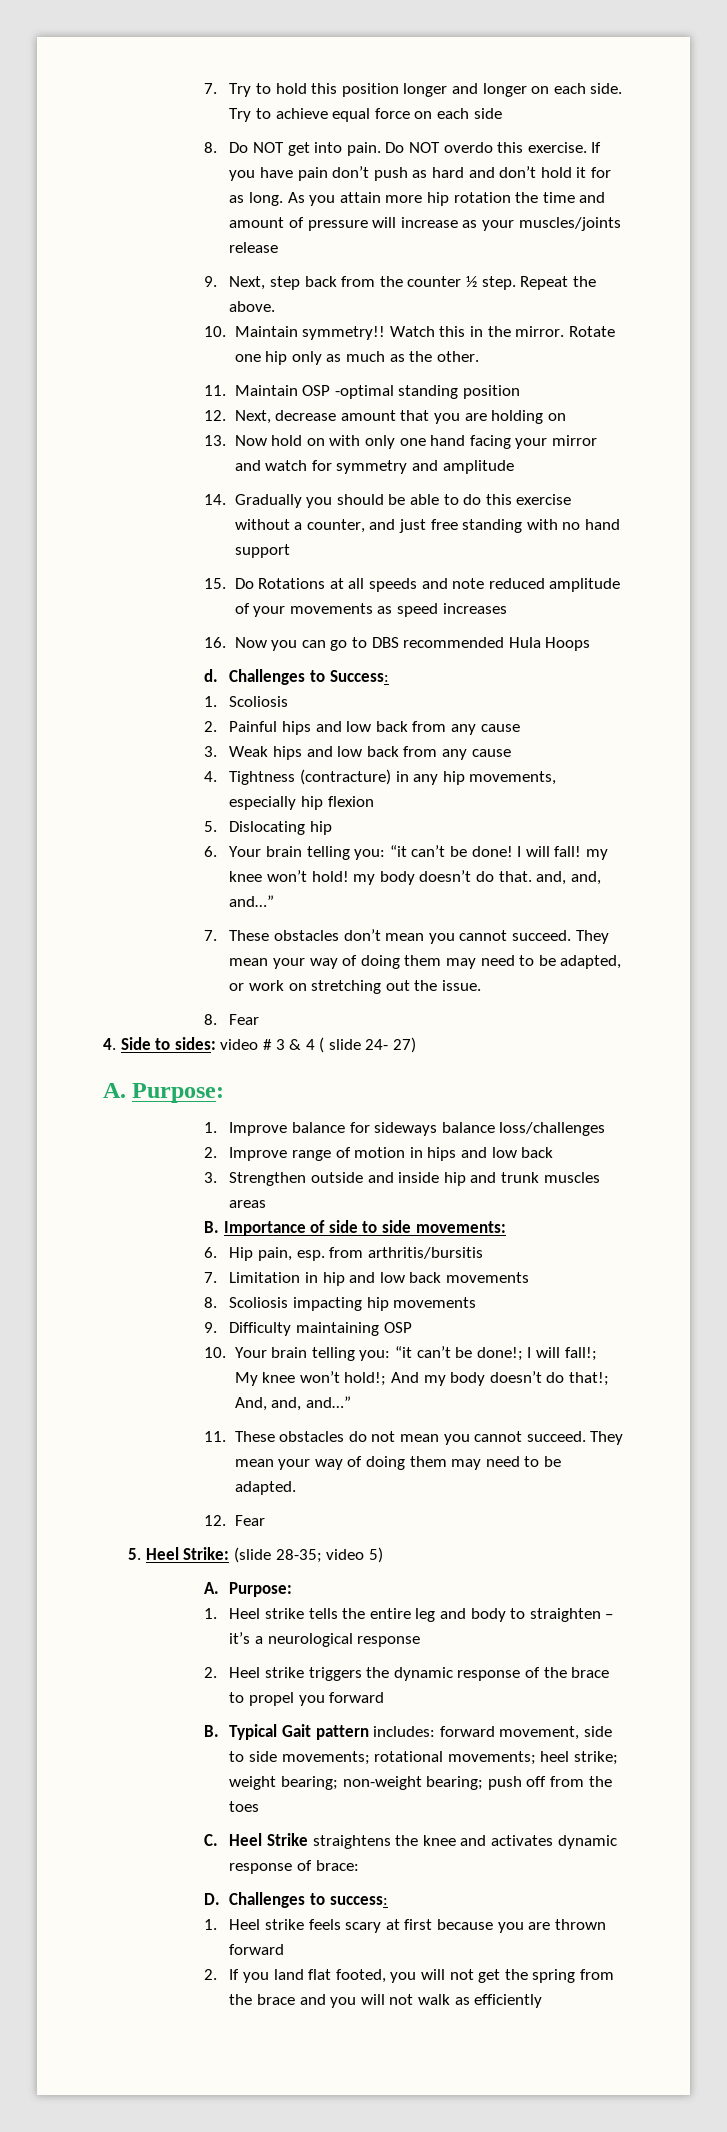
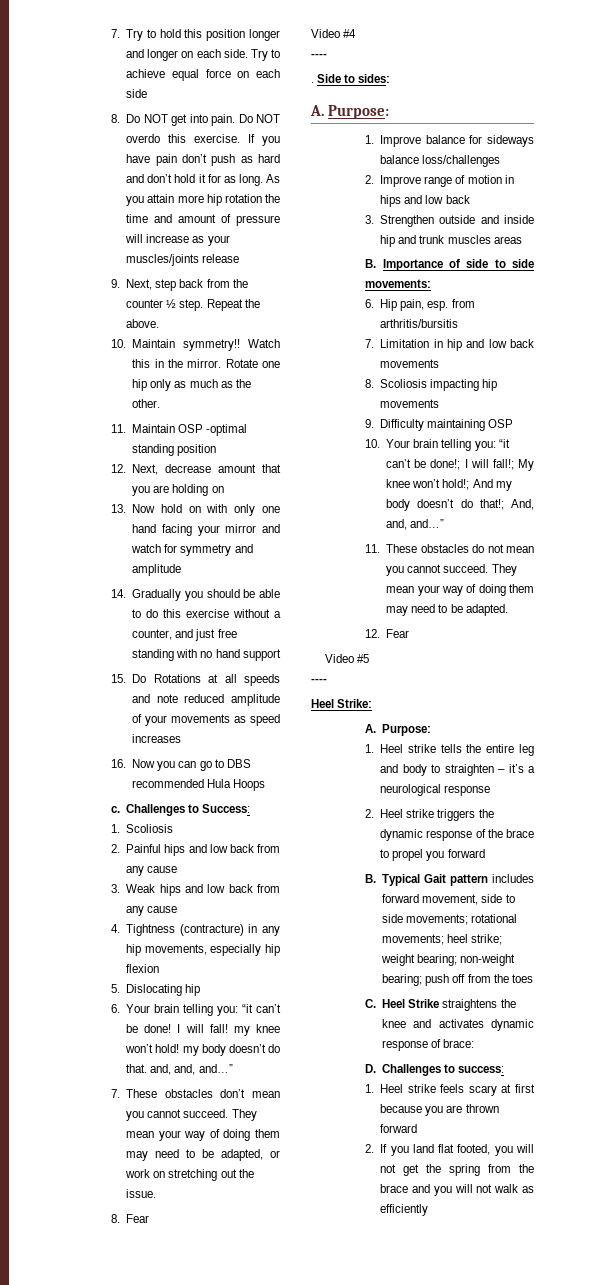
- d.
+ c.
- 4. Side to sides: video # 3 & 4 ( slide 24- 27)
+ Video #4
+ ----
+ . Side to sides:
- 5. Heel Strike: (slide 28-35; video 5)
+ Video #5
+ ----
+ Heel Strike:
- B. Typical Gait pattern includes: forward movement, side to side movements; rotational movements; heel strike; weight bearing; non-weight bearing; push off from the toes
+ B. Typical Gait pattern includes forward movement, side to side movements; rotational movements; heel strike; weight bearing; non-weight bearing; push off from the toes

